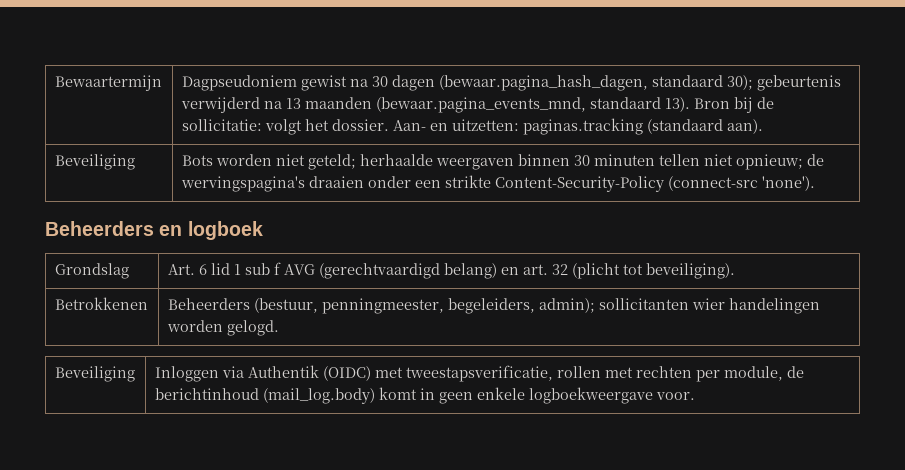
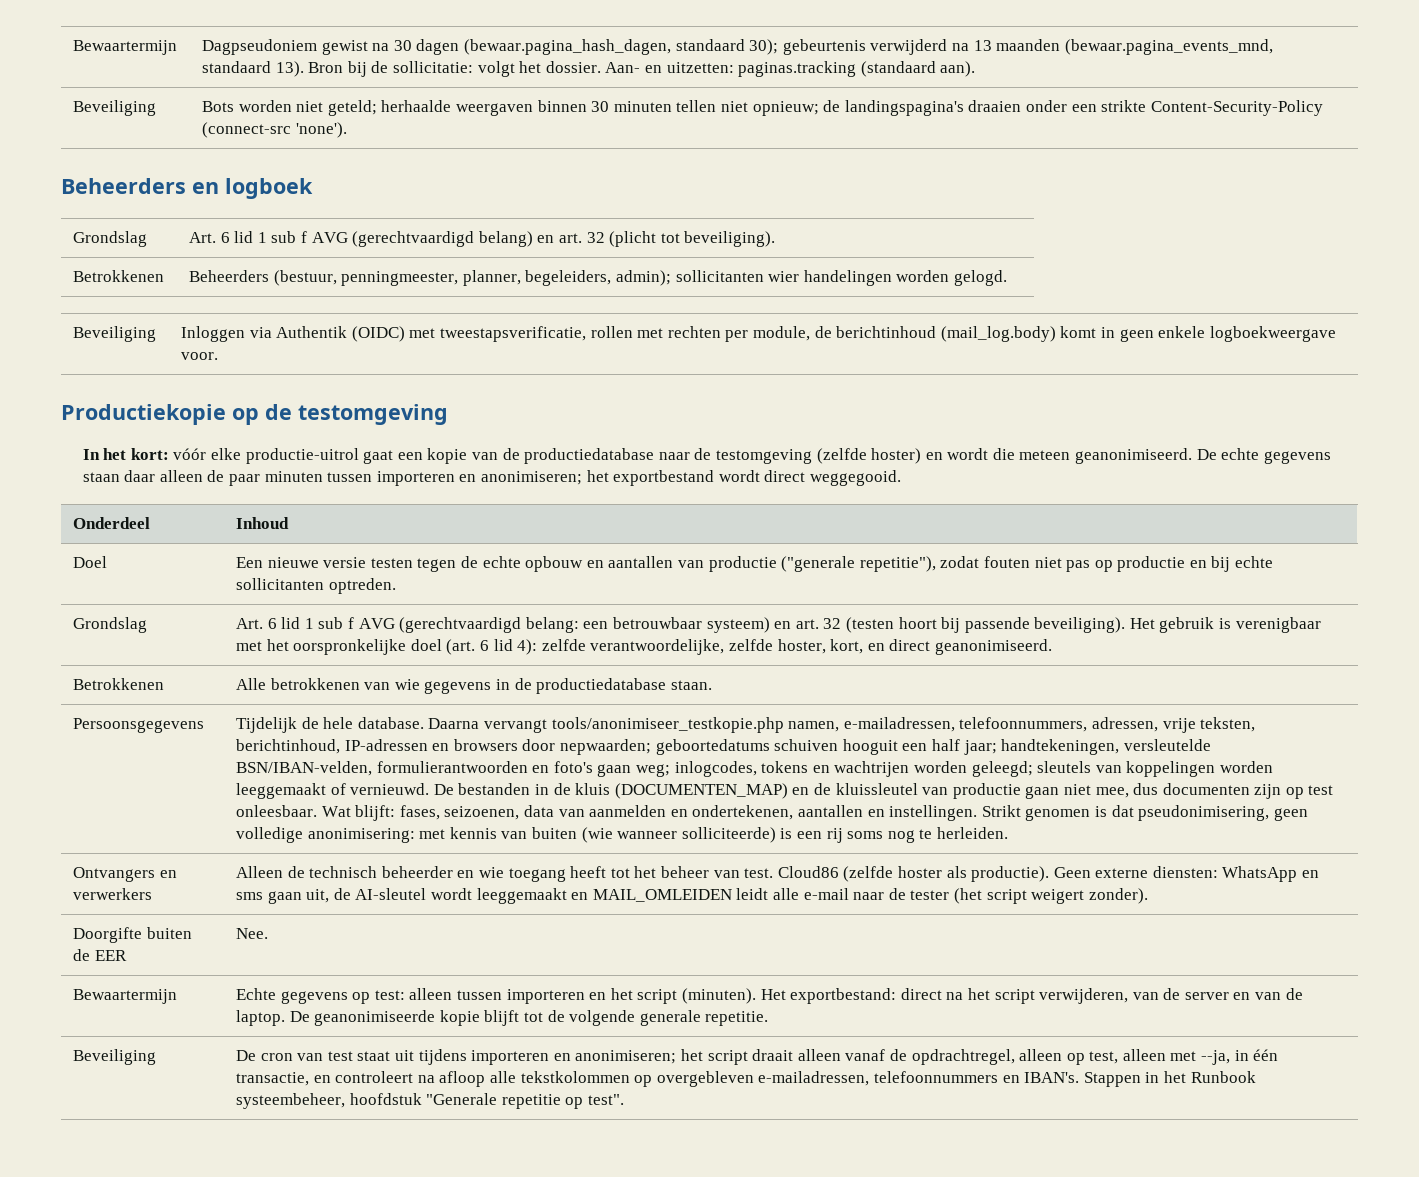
- Beveiliging | Bots worden niet geteld; herhaalde weergaven binnen 30 minuten tellen niet opnieuw; de wervingspagina's draaien onder een strikte Content-Security-Policy (connect-src 'none').
+ Beveiliging | Bots worden niet geteld; herhaalde weergaven binnen 30 minuten tellen niet opnieuw; de landingspagina's draaien onder een strikte Content-Security-Policy (connect-src 'none').
- Betrokkenen | Beheerders (bestuur, penningmeester, begeleiders, admin); sollicitanten wier handelingen worden gelogd.
+ Betrokkenen | Beheerders (bestuur, penningmeester, planner, begeleiders, admin); sollicitanten wier handelingen worden gelogd.
+ Productiekopie op de testomgeving
+ In het kort: vóór elke productie-uitrol gaat een kopie van de productiedatabase naar de testomgeving (zelfde hoster) en wordt die meteen geanonimiseerd. De echte gegevens staan daar alleen de paar minuten tussen importeren en anonimiseren; het exportbestand wordt direct weggegooid.
+ Onderdeel | Inhoud
+ Doel | Een nieuwe versie testen tegen de echte opbouw en aantallen van productie ("generale repetitie"), zodat fouten niet pas op productie en bij echte sollicitanten optreden.
+ Grondslag | Art. 6 lid 1 sub f AVG (gerechtvaardigd belang: een betrouwbaar systeem) en art. 32 (testen hoort bij passende beveiliging). Het gebruik is verenigbaar met het oorspronkelijke doel (art. 6 lid 4): zelfde verantwoordelijke, zelfde hoster, kort, en direct geanonimiseerd.
+ Betrokkenen | Alle betrokkenen van wie gegevens in de productiedatabase staan.
+ Persoonsgegevens | Tijdelijk de hele database. Daarna vervangt tools/anonimiseer_testkopie.php namen, e-mailadressen, telefoonnummers, adressen, vrije teksten, berichtinhoud, IP-adressen en browsers door nepwaarden; geboortedatums schuiven hooguit een half jaar; handtekeningen, versleutelde BSN/IBAN-velden, formulierantwoorden en foto's gaan weg; inlogcodes, tokens en wachtrijen worden geleegd; sleutels van koppelingen worden leeggemaakt of vernieuwd. De bestanden in de kluis (DOCUMENTEN_MAP) en de kluissleutel van productie gaan niet mee, dus documenten zijn op test onleesbaar. Wat blijft: fases, seizoenen, data van aanmelden en ondertekenen, aantallen en instellingen. Strikt genomen is dat pseudonimisering, geen volledige anonimisering: met kennis van buiten (wie wanneer solliciteerde) is een rij soms nog te herleiden.
+ Ontvangers en verwerkers | Alleen de technisch beheerder en wie toegang heeft tot het beheer van test. Cloud86 (zelfde hoster als productie). Geen externe diensten: WhatsApp en sms gaan uit, de AI-sleutel wordt leeggemaakt en MAIL_OMLEIDEN leidt alle e-mail naar de tester (het script weigert zonder).
+ Doorgifte buiten de EER | Nee.
+ Bewaartermijn | Echte gegevens op test: alleen tussen importeren en het script (minuten). Het exportbestand: direct na het script verwijderen, van de server en van de laptop. De geanonimiseerde kopie blijft tot de volgende generale repetitie.
+ Beveiliging | De cron van test staat uit tijdens importeren en anonimiseren; het script draait alleen vanaf de opdrachtregel, alleen op test, alleen met --ja, in één transactie, en controleert na afloop alle tekstkolommen op overgebleven e-mailadressen, telefoonnummers en IBAN's. Stappen in het Runbook systeembeheer, hoofdstuk "Generale repetitie op test".

